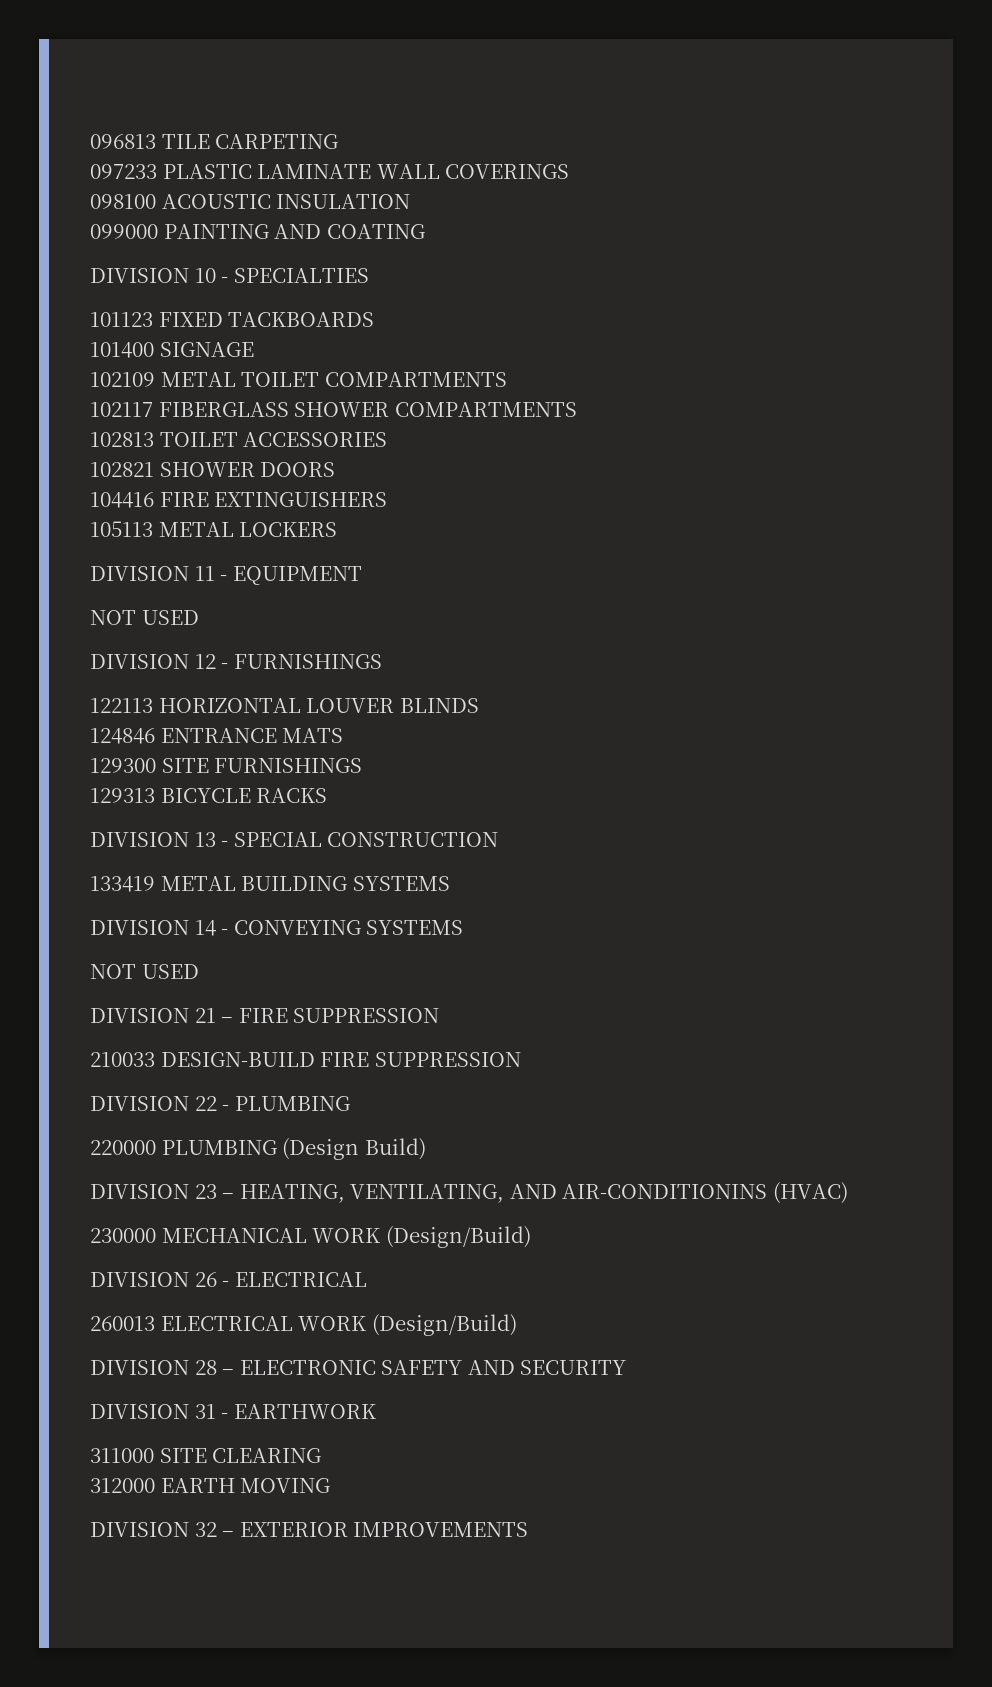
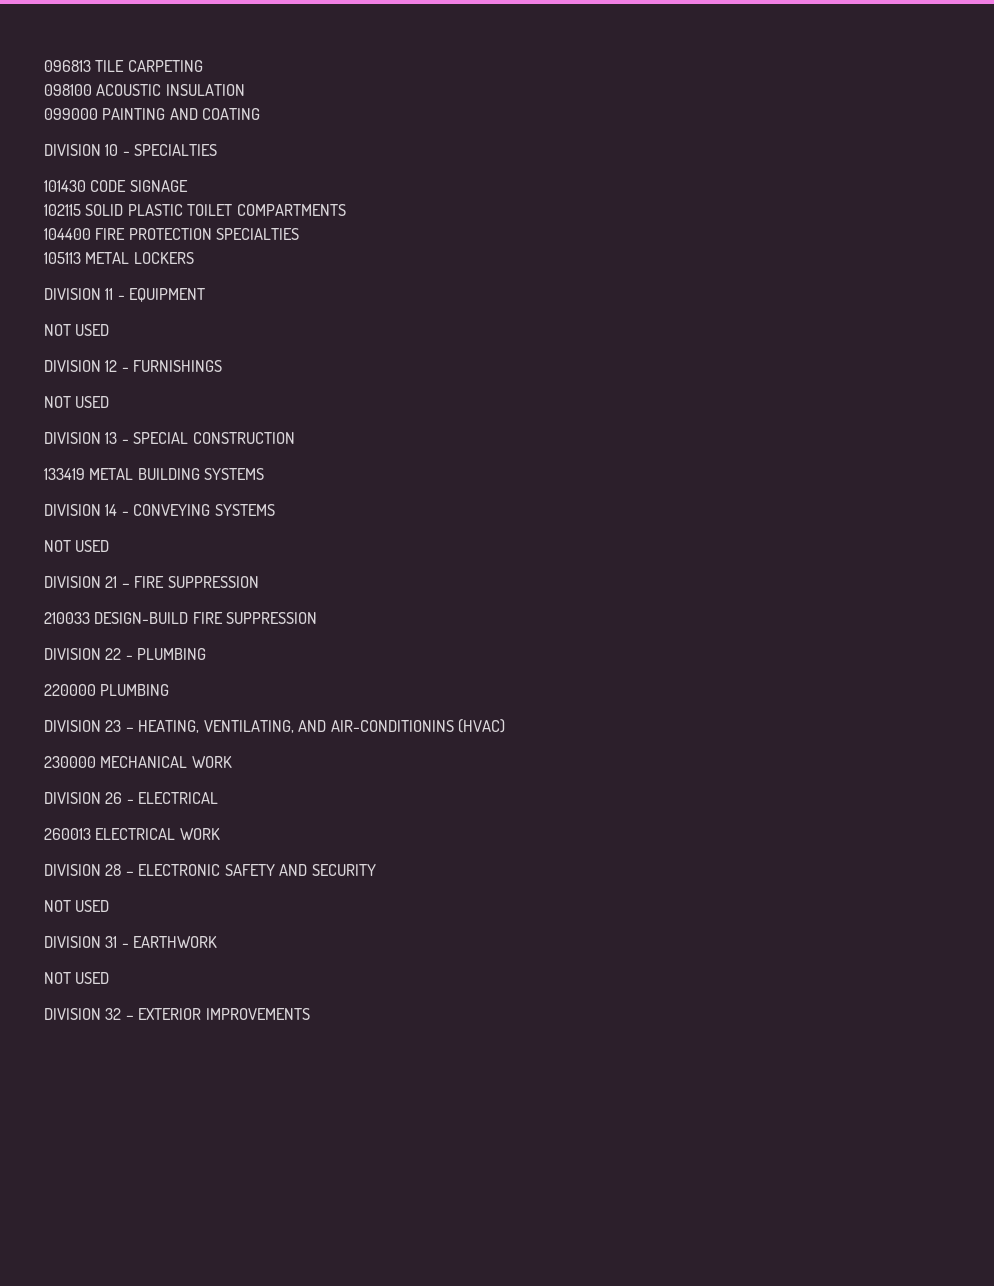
- 097233 PLASTIC LAMINATE WALL COVERINGS
- 101123 FIXED TACKBOARDS
- 101400 SIGNAGE
- 102109 METAL TOILET COMPARTMENTS
- 102117 FIBERGLASS SHOWER COMPARTMENTS
- 102813 TOILET ACCESSORIES
- 102821 SHOWER DOORS
- 104416 FIRE EXTINGUISHERS
+ 101430 CODE SIGNAGE
+ 102115 SOLID PLASTIC TOILET COMPARTMENTS
+ 104400 FIRE PROTECTION SPECIALTIES
  DIVISION 12 - FURNISHINGS
- 122113 HORIZONTAL LOUVER BLINDS
- 124846 ENTRANCE MATS
- 129300 SITE FURNISHINGS
- 129313 BICYCLE RACKS
+ NOT USED
- 220000 PLUMBING (Design Build)
+ 220000 PLUMBING
- 230000 MECHANICAL WORK (Design/Build)
+ 230000 MECHANICAL WORK
- 260013 ELECTRICAL WORK (Design/Build)
+ 260013 ELECTRICAL WORK
  DIVISION 28 – ELECTRONIC SAFETY AND SECURITY
+ NOT USED
  DIVISION 31 - EARTHWORK
- 311000 SITE CLEARING
- 312000 EARTH MOVING
+ NOT USED

